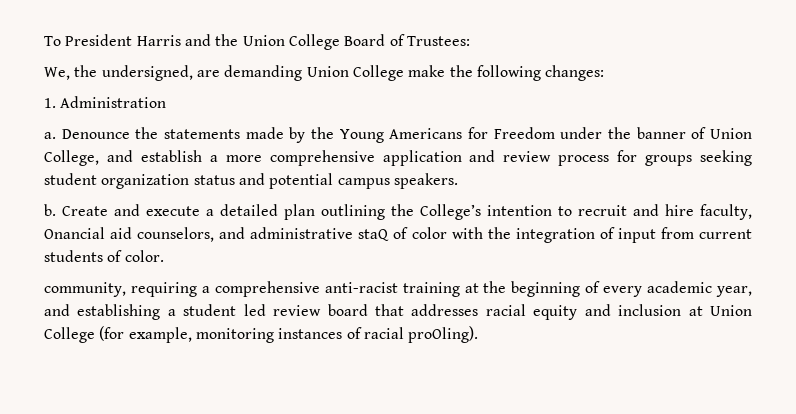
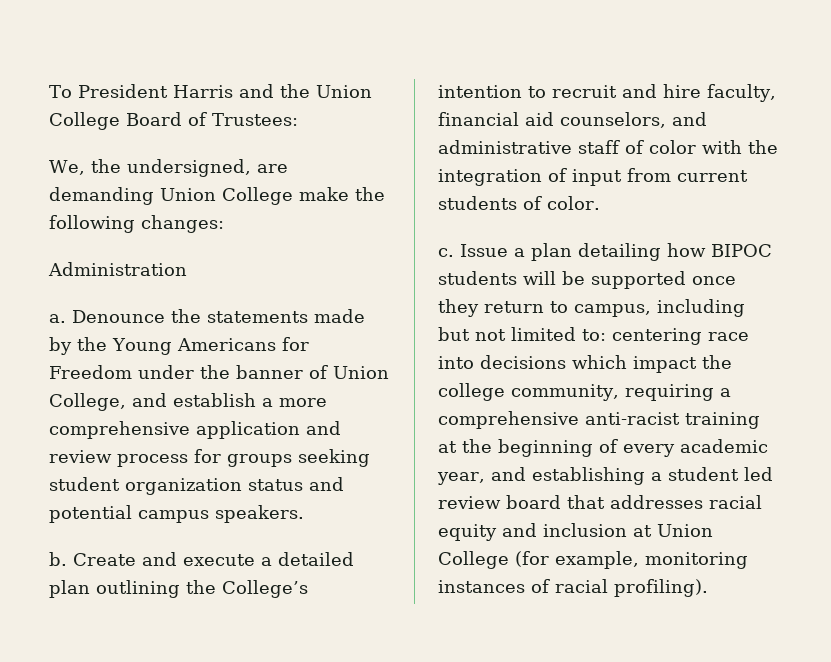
- 1. Administration
+ Administration
- Create and execute a detailed plan outlining the College’s intention to recruit and hire faculty, Onancial aid counselors, and administrative staQ of color with the integration of input from current students of color.
+ Create and execute a detailed plan outlining the College’s intention to recruit and hire faculty, financial aid counselors, and administrative staff of color with the integration of input from current students of color.
- community, requiring a comprehensive anti-racist training at the beginning of every academic year, and establishing a student led review board that addresses racial equity and inclusion at Union College (for example, monitoring instances of racial proOling).
+ c. Issue a plan detailing how BIPOC students will be supported once they return to campus, including but not limited to: centering race into decisions which impact the college community, requiring a comprehensive anti-racist training at the beginning of every academic year, and establishing a student led review board that addresses racial equity and inclusion at Union College (for example, monitoring instances of racial profiling).

